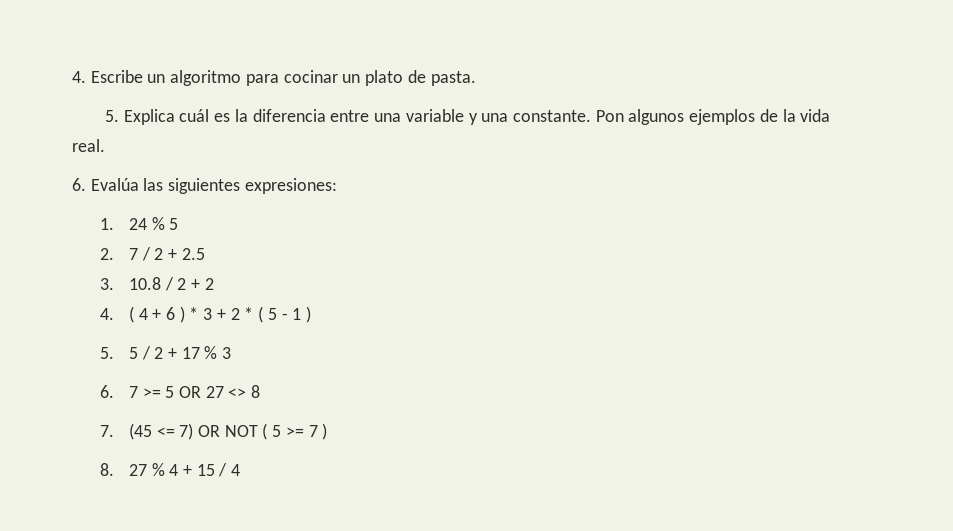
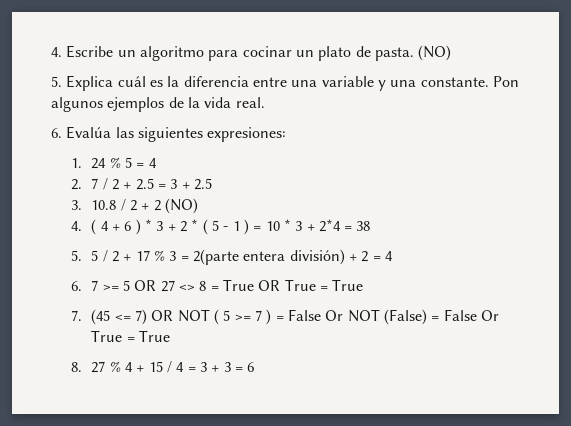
- 4. Escribe un algoritmo para cocinar un plato de pasta.
+ 4. Escribe un algoritmo para cocinar un plato de pasta. (NO)
- 1. 24 % 5
+ 1. 24 % 5 = 4
- 2. 7 / 2 + 2.5
+ 2. 7 / 2 + 2.5 = 3 + 2.5
- 3. 10.8 / 2 + 2
+ 3. 10.8 / 2 + 2 (NO)
- 4. ( 4 + 6 ) * 3 + 2 * ( 5 - 1 )
+ 4. ( 4 + 6 ) * 3 + 2 * ( 5 - 1 ) = 10 * 3 + 2*4 = 38
- 5. 5 / 2 + 17 % 3
+ 5. 5 / 2 + 17 % 3 = 2(parte entera división) + 2 = 4
- 6. 7 >= 5 OR 27 <> 8
+ 6. 7 >= 5 OR 27 <> 8 = True OR True = True
- 7. (45 <= 7) OR NOT ( 5 >= 7 )
+ 7. (45 <= 7) OR NOT ( 5 >= 7 ) = False Or NOT (False) = False Or True = True
- 8. 27 % 4 + 15 / 4
+ 8. 27 % 4 + 15 / 4 = 3 + 3 = 6

